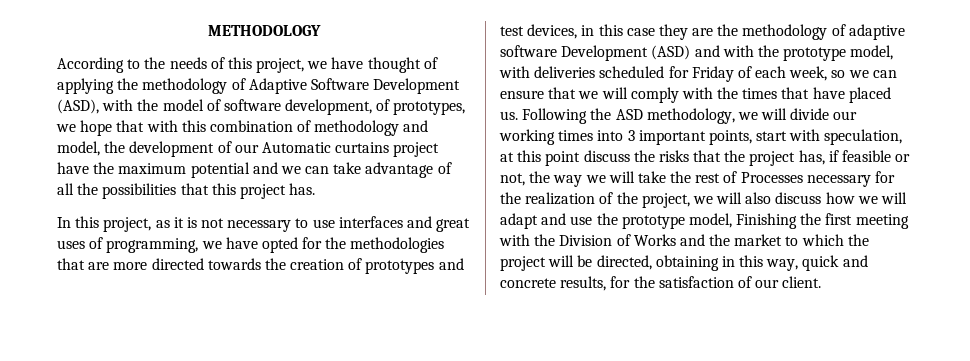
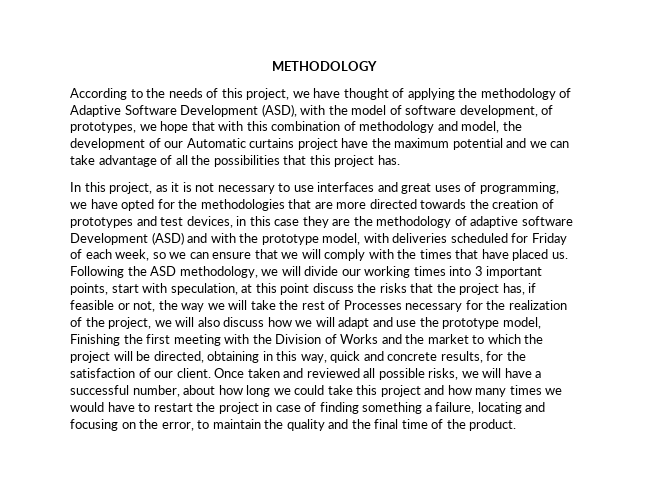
+ Once taken and reviewed all possible risks, we will have a successful number, about how long we could take this project and how many times we would have to restart the project in case of finding something a failure, locating and focusing on the error, to maintain the quality and the final time of the product.

